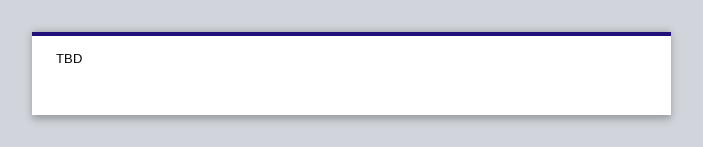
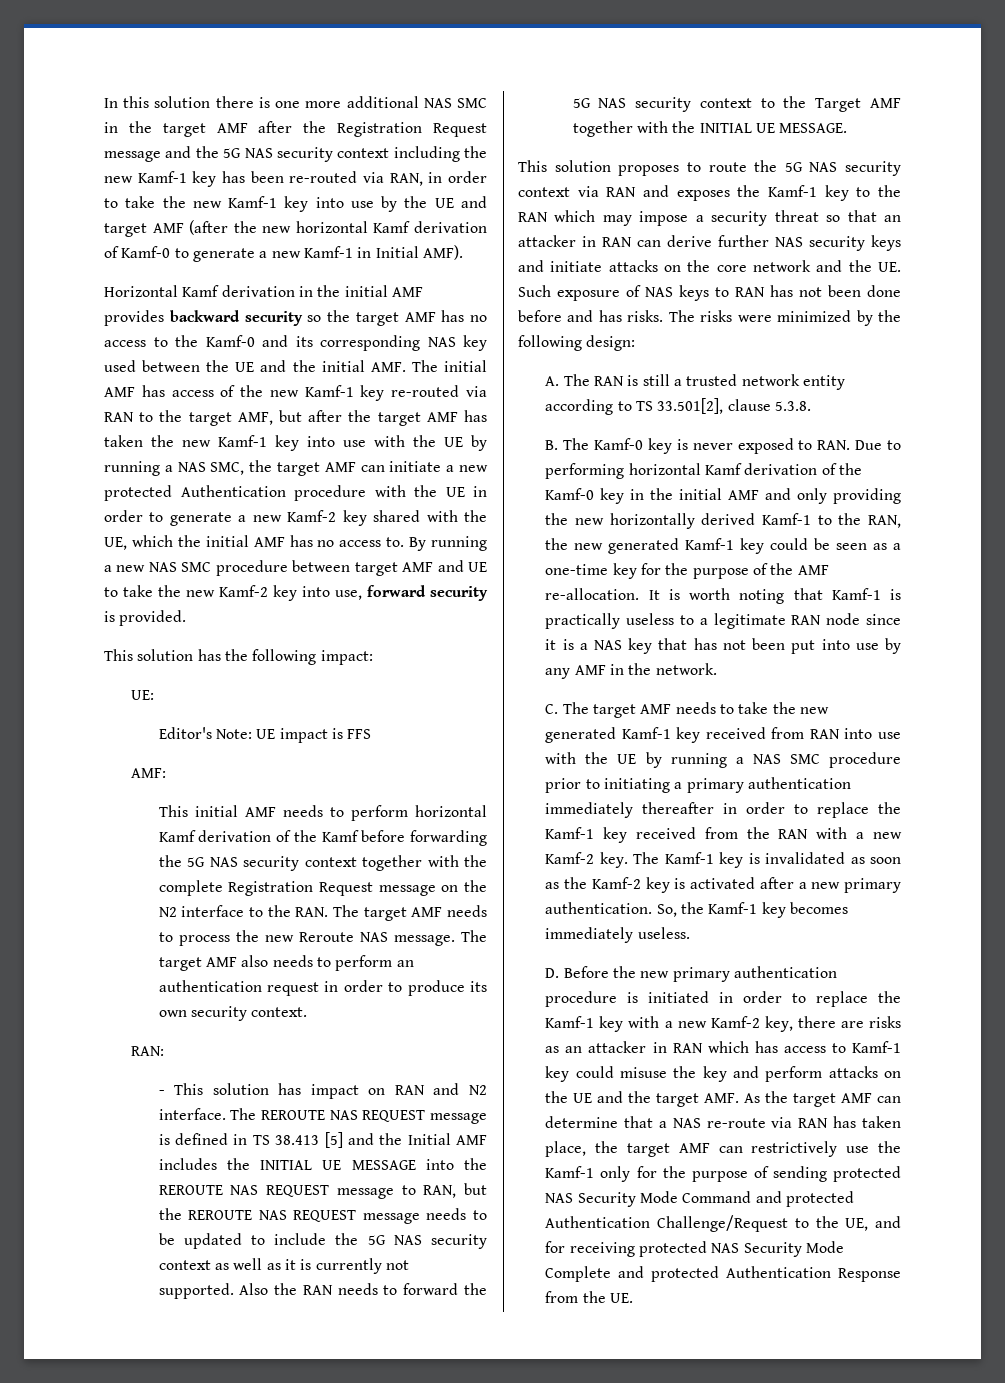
- TBD
+ In this solution there is one more additional NAS SMC in the target AMF after the Registration Request message and the 5G NAS security context including the new Kamf-1 key has been re-routed via RAN, in order to take the new Kamf-1 key into use by the UE and target AMF (after the new horizontal Kamf derivation of Kamf-0 to generate a new Kamf-1 in Initial AMF).
+ Horizontal Kamf derivation in the initial AMF provides backward security so the target AMF has no access to the Kamf-0 and its corresponding NAS key used between the UE and the initial AMF. The initial AMF has access of the new Kamf-1 key re-routed via RAN to the target AMF, but after the target AMF has taken the new Kamf-1 key into use with the UE by running a NAS SMC, the target AMF can initiate a new protected Authentication procedure with the UE in order to generate a new Kamf-2 key shared with the UE, which the initial AMF has no access to. By running a new NAS SMC procedure between target AMF and UE to take the new Kamf-2 key into use, forward security is provided.
+ This solution has the following impact:
+ UE:
+ Editor's Note: UE impact is FFS
+ AMF:
+ This initial AMF needs to perform horizontal Kamf derivation of the Kamf before forwarding the 5G NAS security context together with the complete Registration Request message on the N2 interface to the RAN. The target AMF needs to process the new Reroute NAS message. The target AMF also needs to perform an authentication request in order to produce its own security context.
+ RAN:
+ - This solution has impact on RAN and N2 interface. The REROUTE NAS REQUEST message is defined in TS 38.413 [5] and the Initial AMF includes the INITIAL UE MESSAGE into the REROUTE NAS REQUEST message to RAN, but the REROUTE NAS REQUEST message needs to be updated to include the 5G NAS security context as well as it is currently not supported. Also the RAN needs to forward the 5G NAS security context to the Target AMF together with the INITIAL UE MESSAGE.
+ This solution proposes to route the 5G NAS security context via RAN and exposes the Kamf-1 key to the RAN which may impose a security threat so that an attacker in RAN can derive further NAS security keys and initiate attacks on the core network and the UE. Such exposure of NAS keys to RAN has not been done before and has risks. The risks were minimized by the following design:
+ A. The RAN is still a trusted network entity according to TS 33.501[2], clause 5.3.8.
+ B. The Kamf-0 key is never exposed to RAN. Due to performing horizontal Kamf derivation of the Kamf-0 key in the initial AMF and only providing the new horizontally derived Kamf-1 to the RAN, the new generated Kamf-1 key could be seen as a one-time key for the purpose of the AMF re-allocation. It is worth noting that Kamf-1 is practically useless to a legitimate RAN node since it is a NAS key that has not been put into use by any AMF in the network.
+ C. The target AMF needs to take the new generated Kamf-1 key received from RAN into use with the UE by running a NAS SMC procedure prior to initiating a primary authentication immediately thereafter in order to replace the Kamf-1 key received from the RAN with a new Kamf-2 key. The Kamf-1 key is invalidated as soon as the Kamf-2 key is activated after a new primary authentication. So, the Kamf-1 key becomes immediately useless.
+ D. Before the new primary authentication procedure is initiated in order to replace the Kamf-1 key with a new Kamf-2 key, there are risks as an attacker in RAN which has access to Kamf-1 key could misuse the key and perform attacks on the UE and the target AMF. As the target AMF can determine that a NAS re-route via RAN has taken place, the target AMF can restrictively use the Kamf-1 only for the purpose of sending protected NAS Security Mode Command and protected Authentication Challenge/Request to the UE, and for receiving protected NAS Security Mode Complete and protected Authentication Response from the UE.

